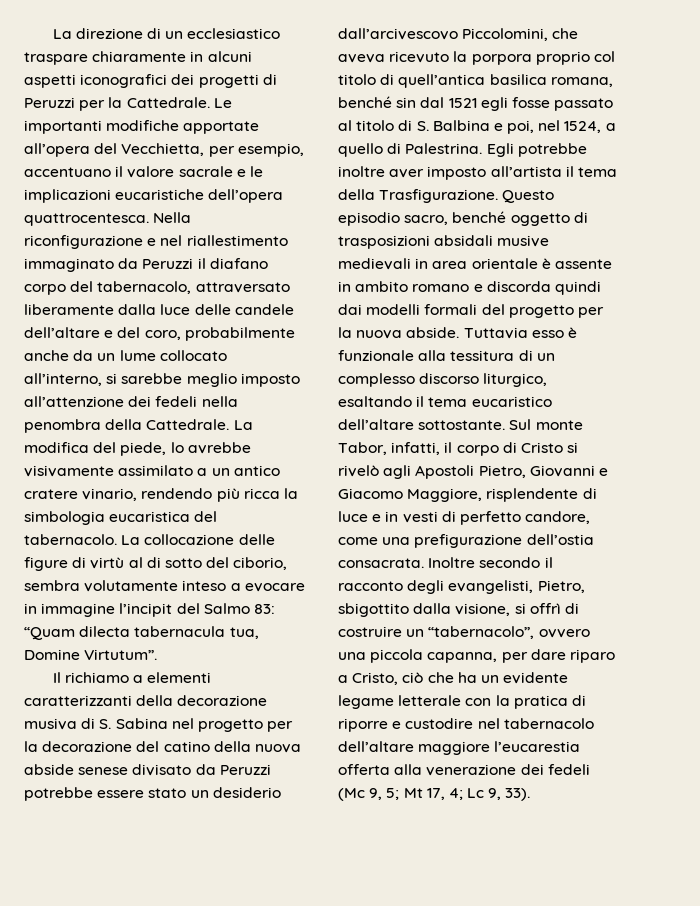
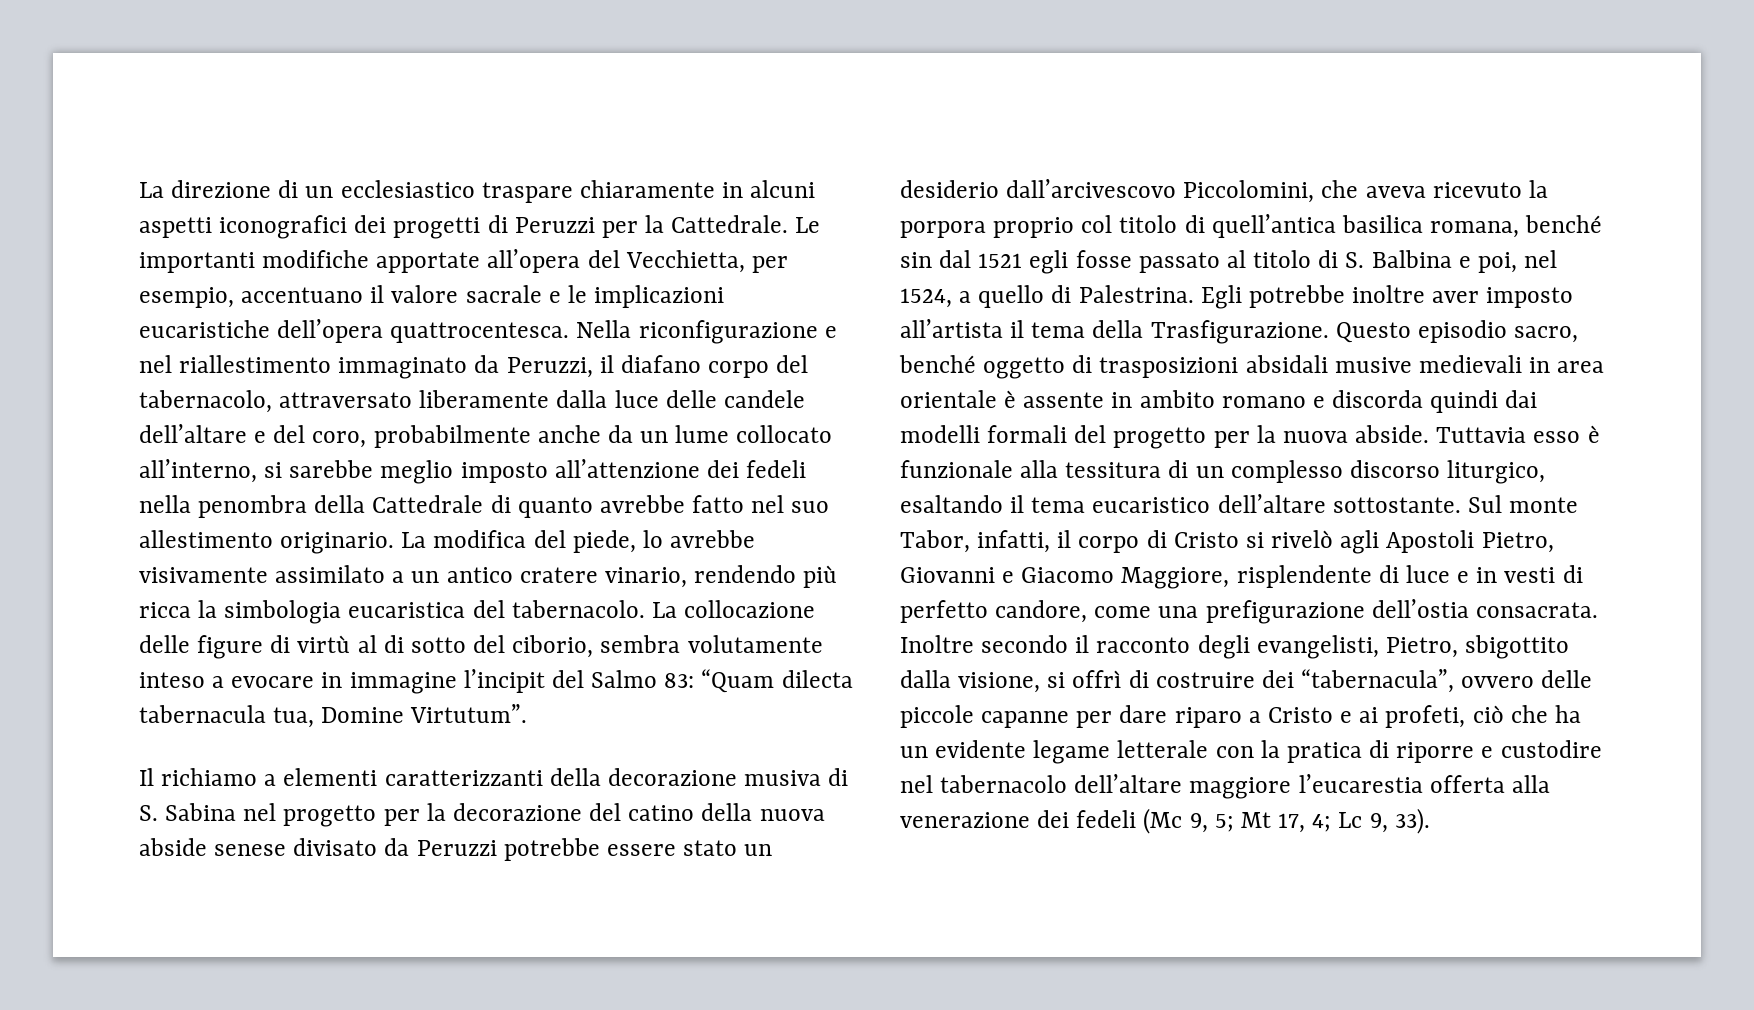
- Nella riconfigurazione e nel riallestimento immaginato da Peruzzi il diafano corpo del tabernacolo, attraversato liberamente dalla luce delle candele dell’altare e del coro, probabilmente anche da un lume collocato all’interno, si sarebbe meglio imposto all’attenzione dei fedeli nella penombra della Cattedrale.
+ Nella riconfigurazione e nel riallestimento immaginato da Peruzzi, il diafano corpo del tabernacolo, attraversato liberamente dalla luce delle candele dell’altare e del coro, probabilmente anche da un lume collocato all’interno, si sarebbe meglio imposto all’attenzione dei fedeli nella penombra della Cattedrale di quanto avrebbe fatto nel suo allestimento originario.
- Inoltre secondo il racconto degli evangelisti, Pietro, sbigottito dalla visione, si offrì di costruire un “tabernacolo”, ovvero una piccola capanna, per dare riparo a Cristo, ciò che ha un evidente legame letterale con la pratica di riporre e custodire nel tabernacolo dell’altare maggiore l’eucarestia offerta alla venerazione dei fedeli (Mc 9, 5; Mt 17, 4; Lc 9, 33).
+ Inoltre secondo il racconto degli evangelisti, Pietro, sbigottito dalla visione, si offrì di costruire dei “tabernacula”, ovvero delle piccole capanne per dare riparo a Cristo e ai profeti, ciò che ha un evidente legame letterale con la pratica di riporre e custodire nel tabernacolo dell’altare maggiore l’eucarestia offerta alla venerazione dei fedeli (Mc 9, 5; Mt 17, 4; Lc 9, 33).

